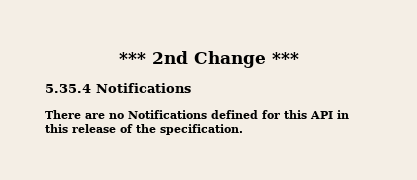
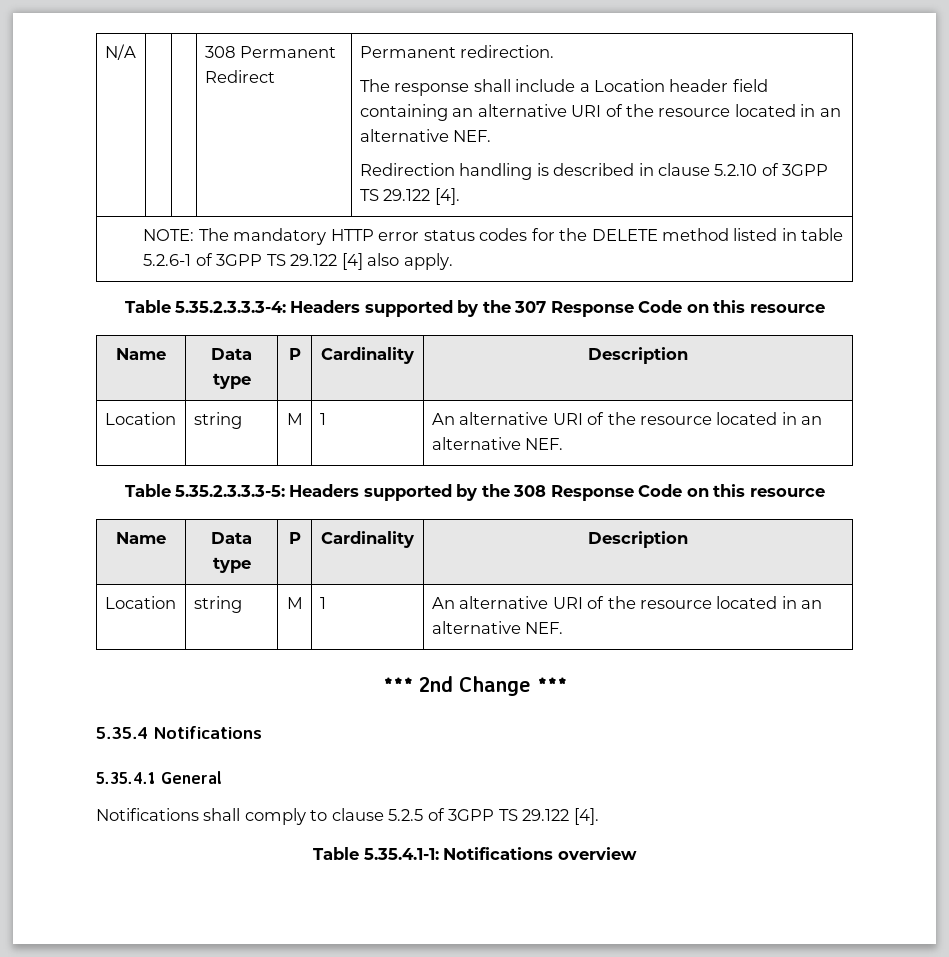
+ N/A | | | 308 Permanent Redirect | Permanent redirection.
+ The response shall include a Location header field containing an alternative URI of the resource located in an alternative NEF.
+ Redirection handling is described in clause 5.2.10 of 3GPP TS 29.122 [4].
+ NOTE: The mandatory HTTP error status codes for the DELETE method listed in table 5.2.6-1 of 3GPP TS 29.122 [4] also apply.
+ Table 5.35.2.3.3.3-4: Headers supported by the 307 Response Code on this resource
+ Name | Data type | P | Cardinality | Description
+ Location | string | M | 1 | An alternative URI of the resource located in an alternative NEF.
+ Table 5.35.2.3.3.3-5: Headers supported by the 308 Response Code on this resource
+ Name | Data type | P | Cardinality | Description
+ Location | string | M | 1 | An alternative URI of the resource located in an alternative NEF.
- There are no Notifications defined for this API in this release of the specification.
+ 5.35.4.1 General
+ Notifications shall comply to clause 5.2.5 of 3GPP TS 29.122 [4].
+ Table 5.35.4.1-1: Notifications overview

